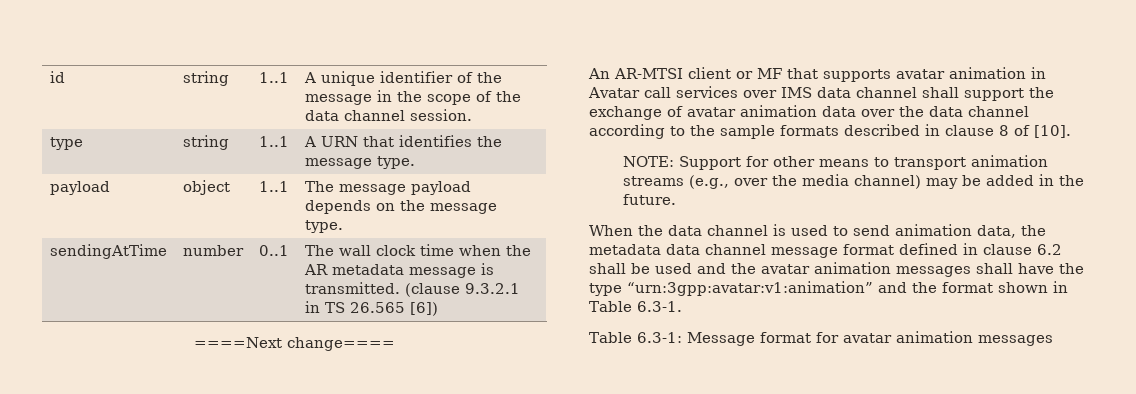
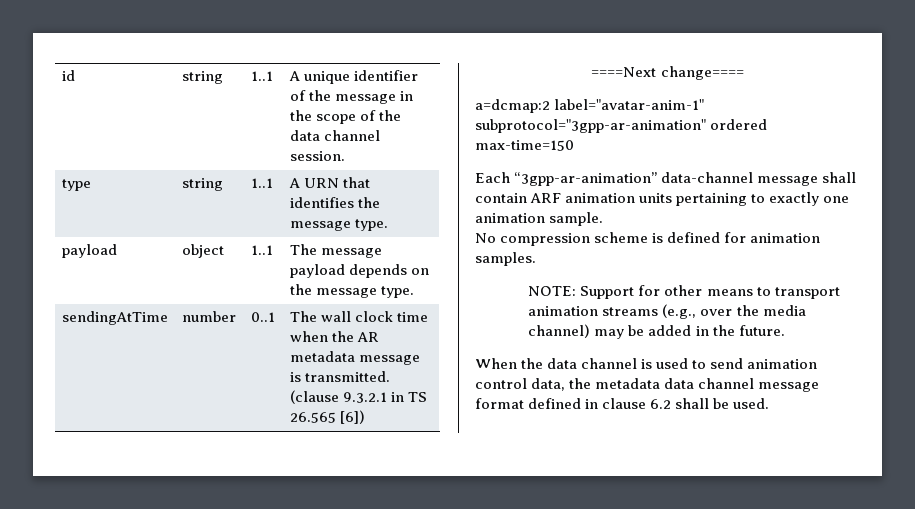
- An AR-MTSI client or MF that supports avatar animation in Avatar call services over IMS data channel shall support the exchange of avatar animation data over the data channel according to the sample formats described in clause 8 of [10].
+ a=dcmap:2 label="avatar-anim-1" subprotocol="3gpp-ar-animation" ordered max-time=150
+ Each “3gpp-ar-animation” data-channel message shall contain ARF animation units pertaining to exactly one animation sample.
+ No compression scheme is defined for animation samples.
- When the data channel is used to send animation data, the metadata data channel message format defined in clause 6.2 shall be used and the avatar animation messages shall have the type “urn:3gpp:avatar:v1:animation” and the format shown in Table 6.3-1.
- Table 6.3-1: Message format for avatar animation messages
+ When the data channel is used to send animation control data, the metadata data channel message format defined in clause 6.2 shall be used.

